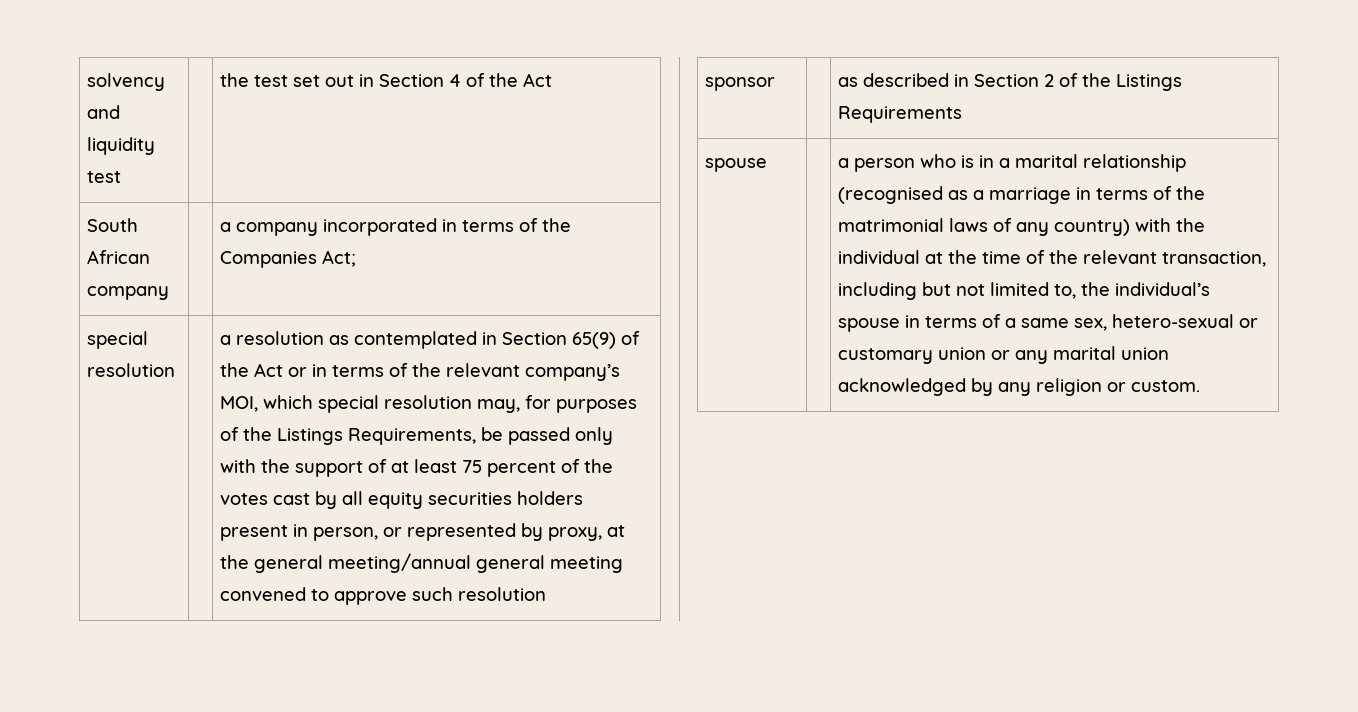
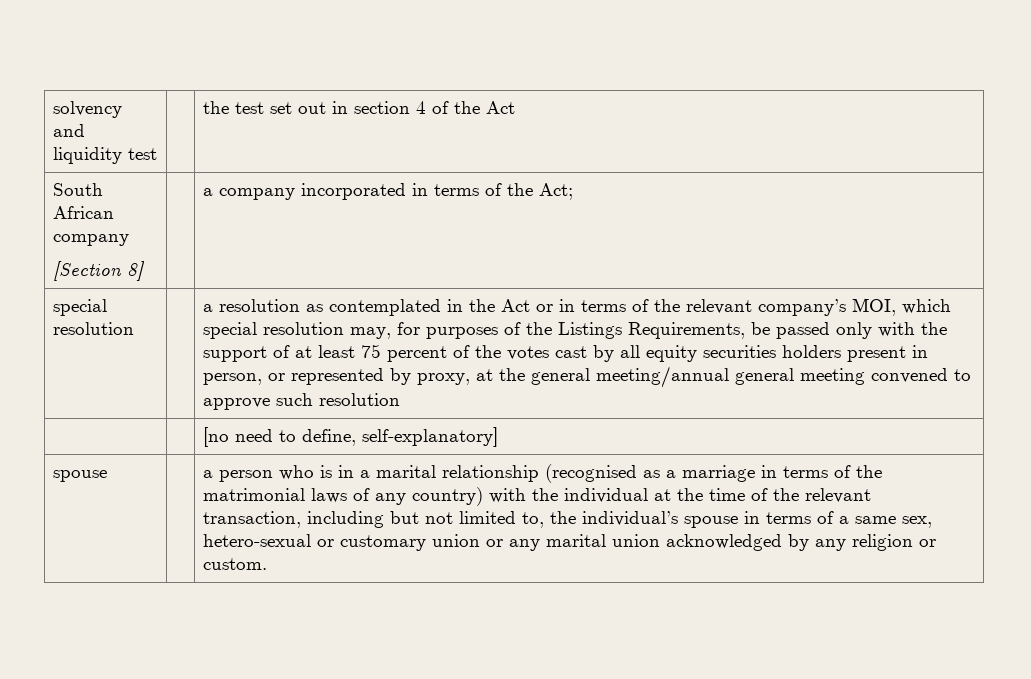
- solvency and liquidity test | | the test set out in Section 4 of the Act
+ solvency and liquidity test | | the test set out in section 4 of the Act
- South African company | | a company incorporated in terms of the Companies Act;
+ South African company
+ [Section 8] | | a company incorporated in terms of the Act;
- a resolution as contemplated in Section 65(9) of the Act or in terms of the relevant company’s MOI, which special resolution may, for purposes of the Listings Requirements, be passed only with the support of at least 75 percent of the votes cast by all equity securities holders present in person, or represented by proxy, at the general meeting/annual general meeting convened to approve such resolution
+ a resolution as contemplated in the Act or in terms of the relevant company’s MOI, which special resolution may, for purposes of the Listings Requirements, be passed only with the support of at least 75 percent of the votes cast by all equity securities holders present in person, or represented by proxy, at the general meeting/annual general meeting convened to approve such resolution
- sponsor | | as described in Section 2 of the Listings Requirements
+ | | [no need to define, self-explanatory]

